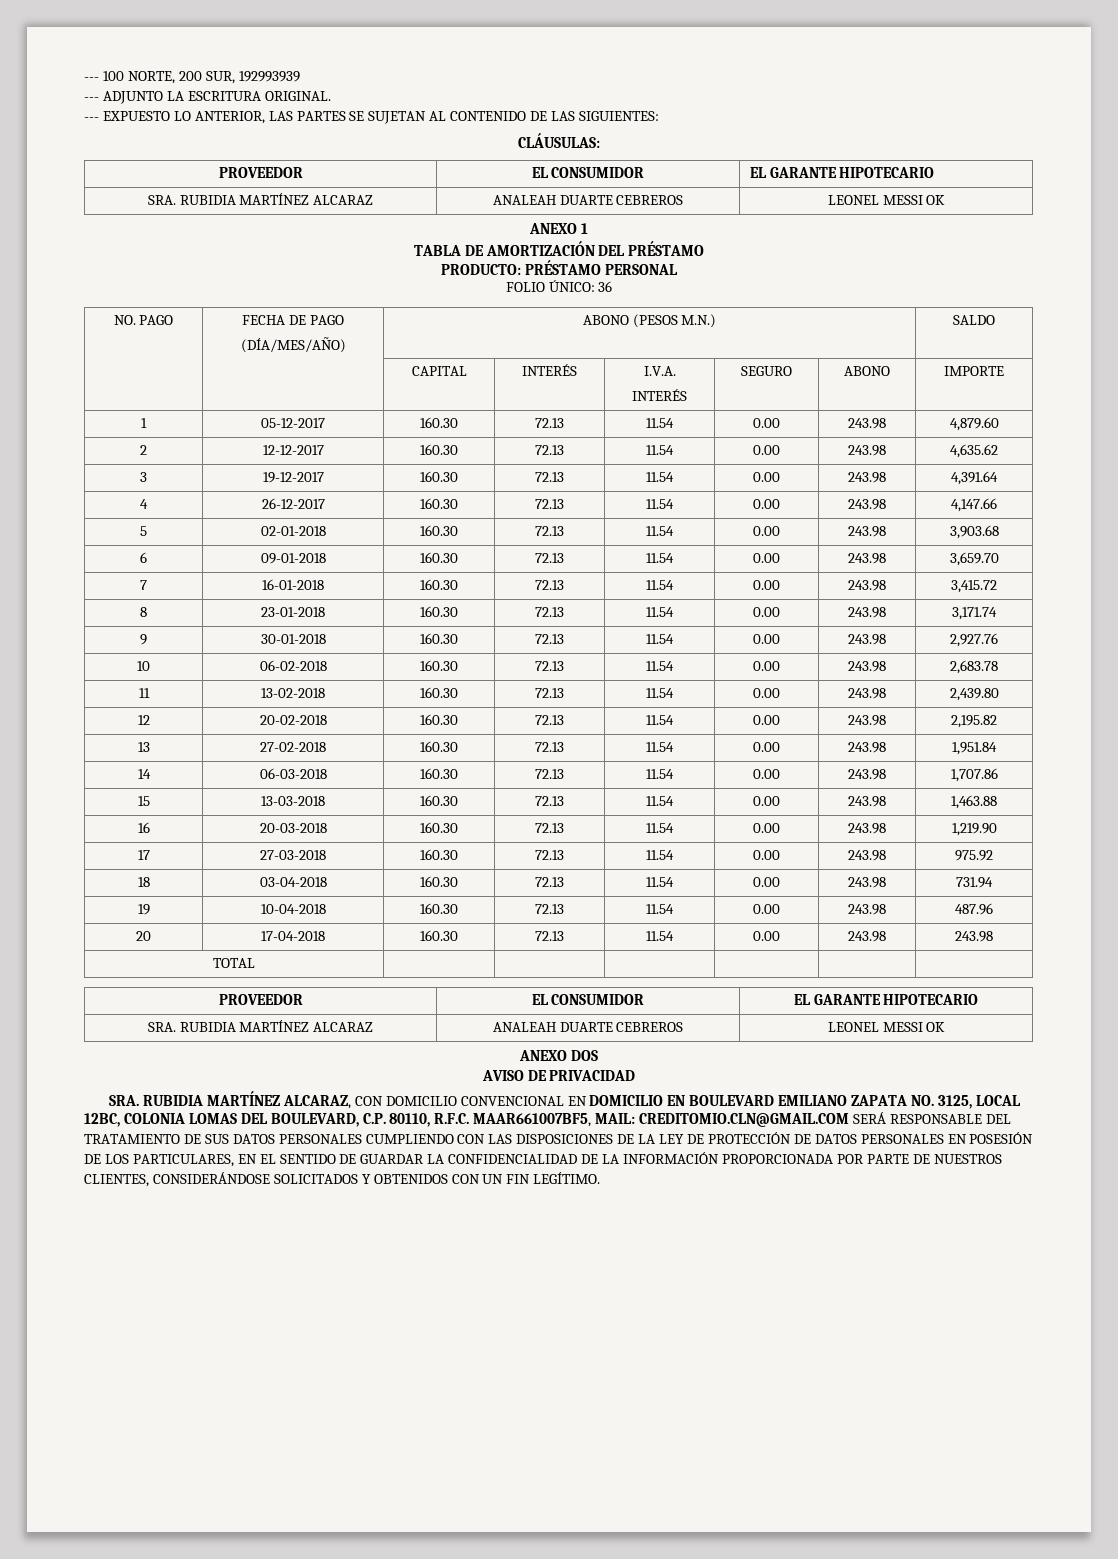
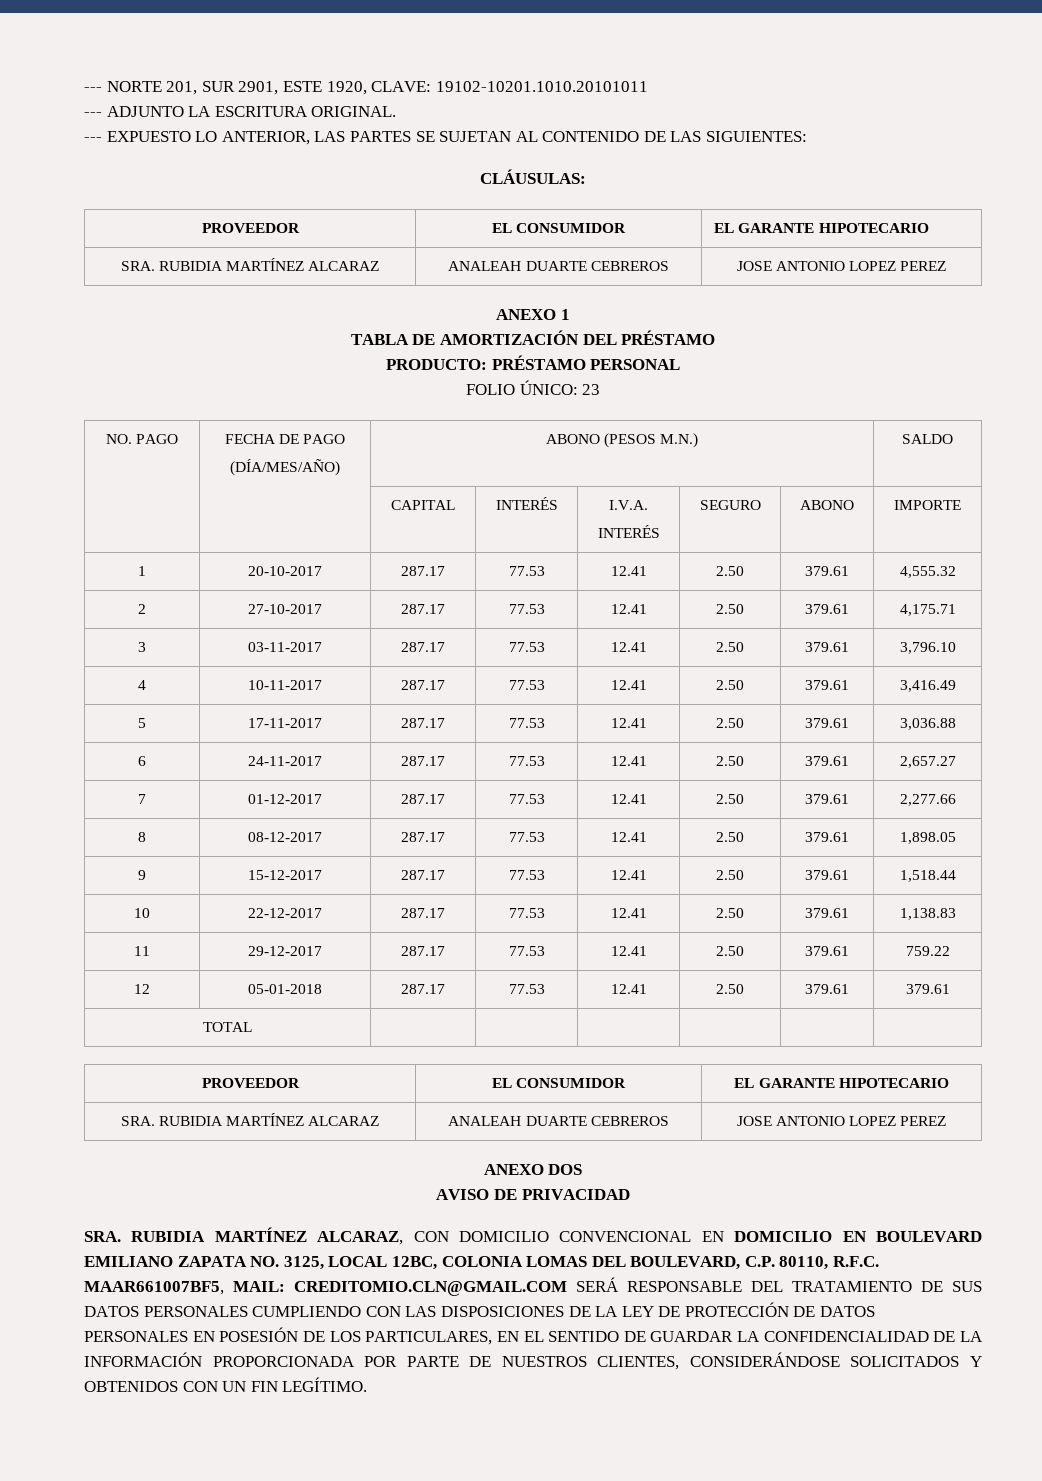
- --- 100 NORTE, 200 SUR, 192993939
+ --- NORTE 201, SUR 2901, ESTE 1920, CLAVE: 19102-10201.1010.20101011
  CLÁUSULAS:
  PROVEEDOR | EL CONSUMIDOR | EL GARANTE HIPOTECARIO
- SRA. RUBIDIA MARTÍNEZ ALCARAZ | ANALEAH DUARTE CEBREROS | LEONEL MESSI OK
+ SRA. RUBIDIA MARTÍNEZ ALCARAZ | ANALEAH DUARTE CEBREROS | JOSE ANTONIO LOPEZ PEREZ
- FOLIO ÚNICO: 36
+ FOLIO ÚNICO: 23
- 1 | 05-12-2017 | 160.30 | 72.13 | 11.54 | 0.00 | 243.98 | 4,879.60
- 2 | 12-12-2017 | 160.30 | 72.13 | 11.54 | 0.00 | 243.98 | 4,635.62
- 3 | 19-12-2017 | 160.30 | 72.13 | 11.54 | 0.00 | 243.98 | 4,391.64
- 4 | 26-12-2017 | 160.30 | 72.13 | 11.54 | 0.00 | 243.98 | 4,147.66
- 5 | 02-01-2018 | 160.30 | 72.13 | 11.54 | 0.00 | 243.98 | 3,903.68
- 6 | 09-01-2018 | 160.30 | 72.13 | 11.54 | 0.00 | 243.98 | 3,659.70
- 7 | 16-01-2018 | 160.30 | 72.13 | 11.54 | 0.00 | 243.98 | 3,415.72
- 8 | 23-01-2018 | 160.30 | 72.13 | 11.54 | 0.00 | 243.98 | 3,171.74
- 9 | 30-01-2018 | 160.30 | 72.13 | 11.54 | 0.00 | 243.98 | 2,927.76
- 10 | 06-02-2018 | 160.30 | 72.13 | 11.54 | 0.00 | 243.98 | 2,683.78
- 11 | 13-02-2018 | 160.30 | 72.13 | 11.54 | 0.00 | 243.98 | 2,439.80
- 12 | 20-02-2018 | 160.30 | 72.13 | 11.54 | 0.00 | 243.98 | 2,195.82
- 13 | 27-02-2018 | 160.30 | 72.13 | 11.54 | 0.00 | 243.98 | 1,951.84
- 14 | 06-03-2018 | 160.30 | 72.13 | 11.54 | 0.00 | 243.98 | 1,707.86
- 15 | 13-03-2018 | 160.30 | 72.13 | 11.54 | 0.00 | 243.98 | 1,463.88
- 16 | 20-03-2018 | 160.30 | 72.13 | 11.54 | 0.00 | 243.98 | 1,219.90
- 17 | 27-03-2018 | 160.30 | 72.13 | 11.54 | 0.00 | 243.98 | 975.92
- 18 | 03-04-2018 | 160.30 | 72.13 | 11.54 | 0.00 | 243.98 | 731.94
- 19 | 10-04-2018 | 160.30 | 72.13 | 11.54 | 0.00 | 243.98 | 487.96
- 20 | 17-04-2018 | 160.30 | 72.13 | 11.54 | 0.00 | 243.98 | 243.98
+ 1 | 20-10-2017 | 287.17 | 77.53 | 12.41 | 2.50 | 379.61 | 4,555.32
+ 2 | 27-10-2017 | 287.17 | 77.53 | 12.41 | 2.50 | 379.61 | 4,175.71
+ 3 | 03-11-2017 | 287.17 | 77.53 | 12.41 | 2.50 | 379.61 | 3,796.10
+ 4 | 10-11-2017 | 287.17 | 77.53 | 12.41 | 2.50 | 379.61 | 3,416.49
+ 5 | 17-11-2017 | 287.17 | 77.53 | 12.41 | 2.50 | 379.61 | 3,036.88
+ 6 | 24-11-2017 | 287.17 | 77.53 | 12.41 | 2.50 | 379.61 | 2,657.27
+ 7 | 01-12-2017 | 287.17 | 77.53 | 12.41 | 2.50 | 379.61 | 2,277.66
+ 8 | 08-12-2017 | 287.17 | 77.53 | 12.41 | 2.50 | 379.61 | 1,898.05
+ 9 | 15-12-2017 | 287.17 | 77.53 | 12.41 | 2.50 | 379.61 | 1,518.44
+ 10 | 22-12-2017 | 287.17 | 77.53 | 12.41 | 2.50 | 379.61 | 1,138.83
+ 11 | 29-12-2017 | 287.17 | 77.53 | 12.41 | 2.50 | 379.61 | 759.22
+ 12 | 05-01-2018 | 287.17 | 77.53 | 12.41 | 2.50 | 379.61 | 379.61
  TOTAL | | | | | |
  PROVEEDOR | EL CONSUMIDOR | EL GARANTE HIPOTECARIO
- SRA. RUBIDIA MARTÍNEZ ALCARAZ | ANALEAH DUARTE CEBREROS | LEONEL MESSI OK
+ SRA. RUBIDIA MARTÍNEZ ALCARAZ | ANALEAH DUARTE CEBREROS | JOSE ANTONIO LOPEZ PEREZ

